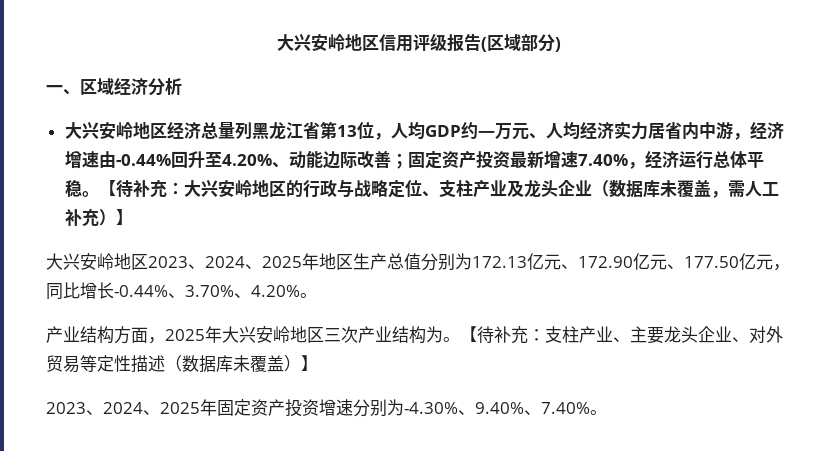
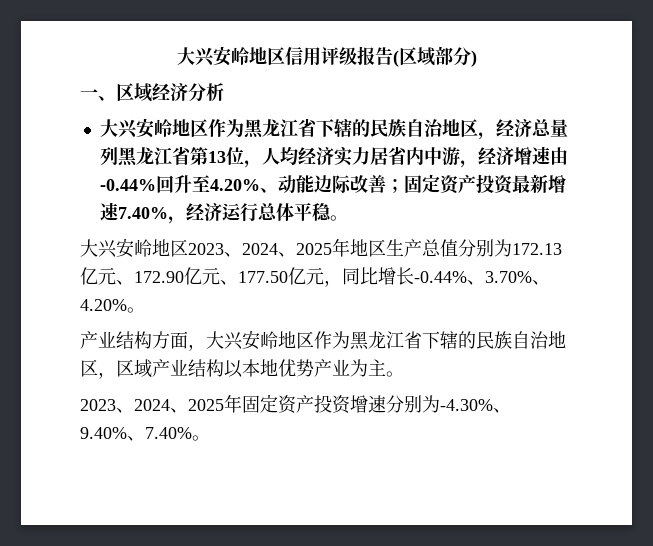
- 大兴安岭地区经济总量列黑龙江省第13位，人均GDP约—万元、人均经济实力居省内中游，经济增速由-0.44%回升至4.20%、动能边际改善；固定资产投资最新增速7.40%，经济运行总体平稳。【待补充：大兴安岭地区的行政与战略定位、支柱产业及龙头企业（数据库未覆盖，需人工补充）】
+ 大兴安岭地区作为黑龙江省下辖的民族自治地区，经济总量列黑龙江省第13位，人均经济实力居省内中游，经济增速由-0.44%回升至4.20%、动能边际改善；固定资产投资最新增速7.40%，经济运行总体平稳。
- 产业结构方面，2025年大兴安岭地区三次产业结构为。【待补充：支柱产业、主要龙头企业、对外贸易等定性描述（数据库未覆盖）】
+ 产业结构方面，大兴安岭地区作为黑龙江省下辖的民族自治地区，区域产业结构以本地优势产业为主。

